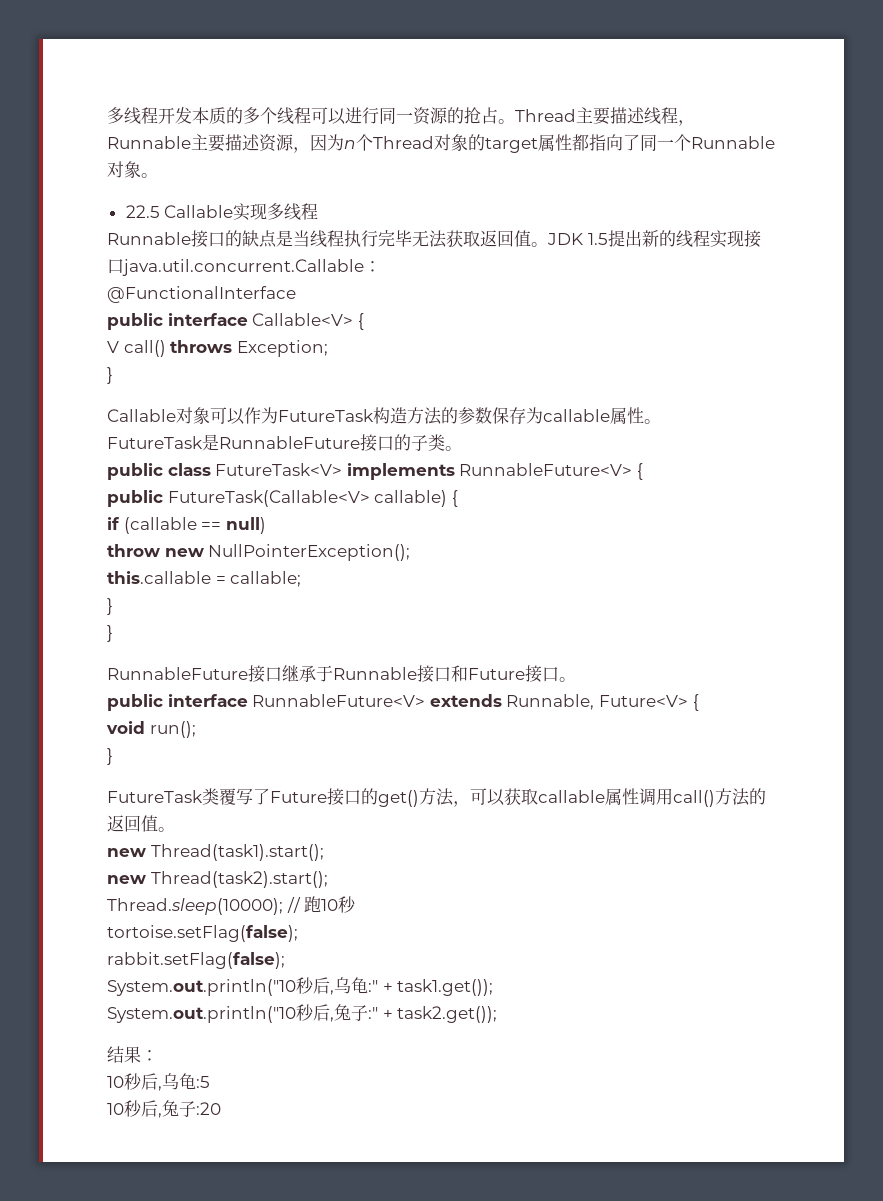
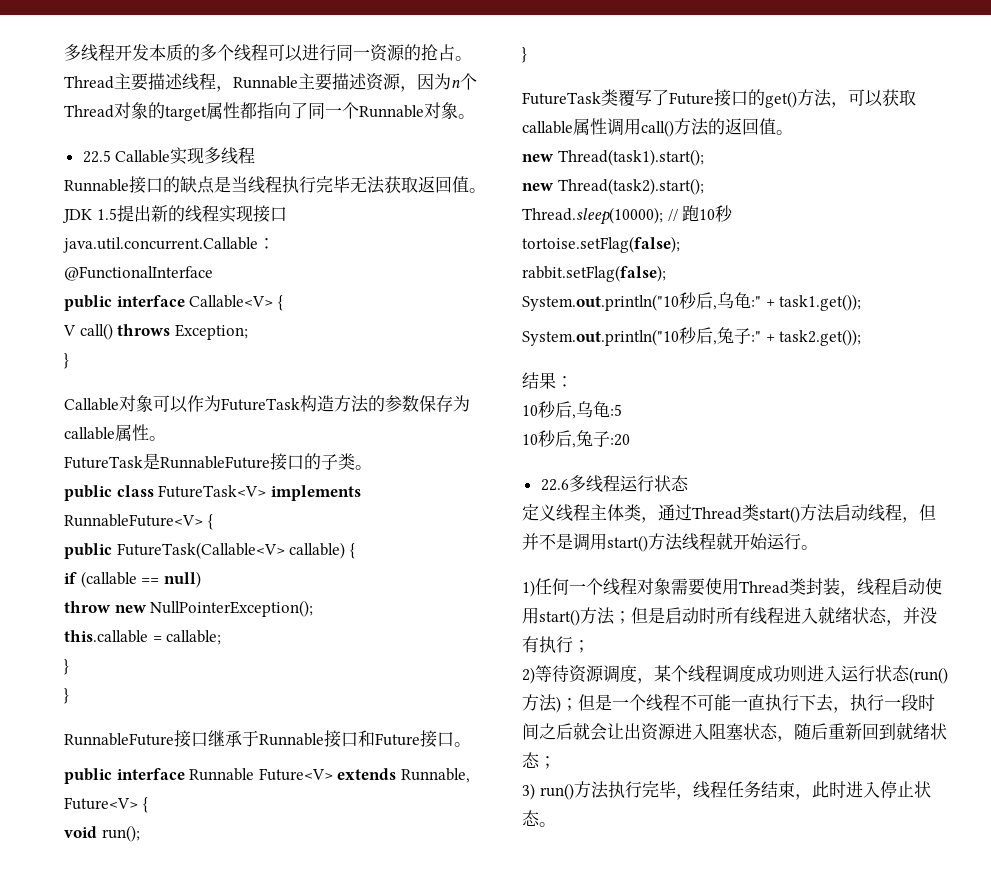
- public interface RunnableFuture<V> extends Runnable, Future<V> {
+ public interface Runnable Future<V> extends Runnable, Future<V> {
+ 22.6多线程运行状态
+ 定义线程主体类，通过Thread类start()方法启动线程，但并不是调用start()方法线程就开始运行。
+ 1)任何一个线程对象需要使用Thread类封装，线程启动使用start()方法；但是启动时所有线程进入就绪状态，并没有执行；
+ 2)等待资源调度，某个线程调度成功则进入运行状态(run()方法)；但是一个线程不可能一直执行下去，执行一段时间之后就会让出资源进入阻塞状态，随后重新回到就绪状态；
+ 3) run()方法执行完毕，线程任务结束，此时进入停止状态。

